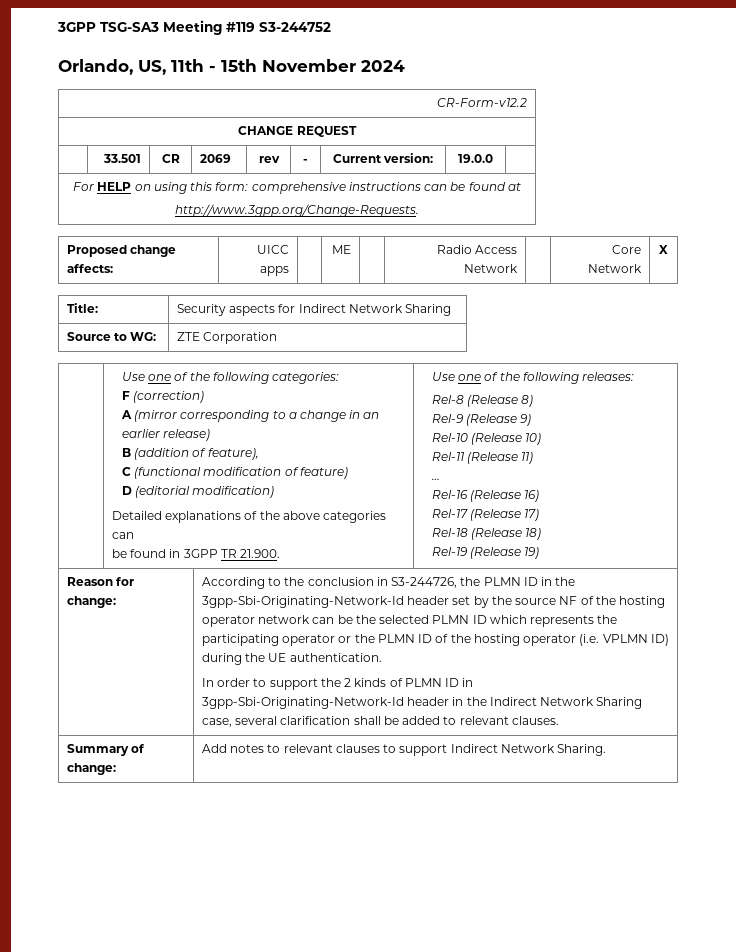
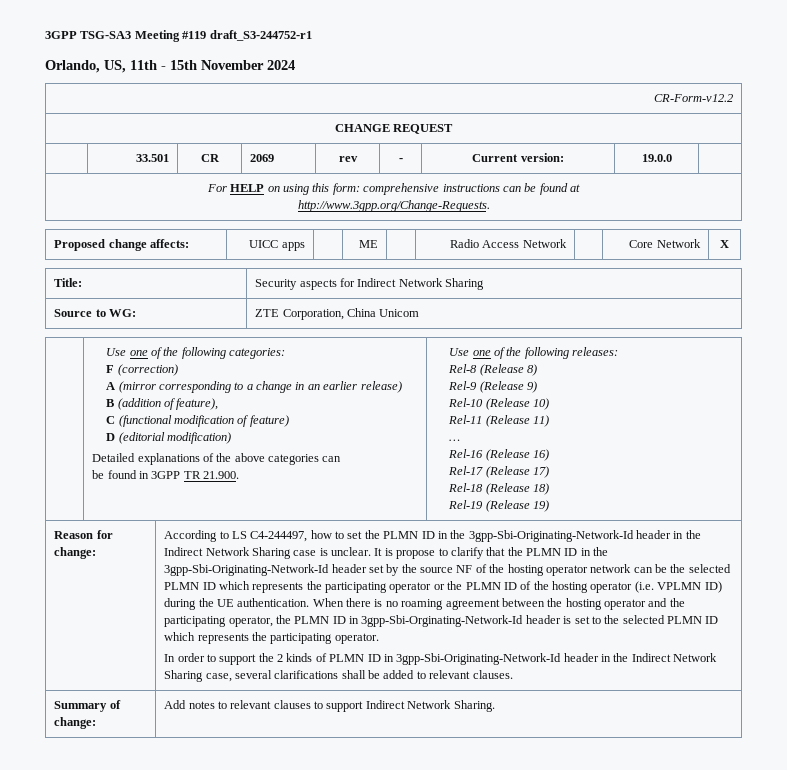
- 3GPP TSG-SA3 Meeting #119 S3-244752
+ 3GPP TSG-SA3 Meeting #119 draft_S3-244752-r1
- Source to WG: | ZTE Corporation
+ Source to WG: | ZTE Corporation, China Unicom
- According to the conclusion in S3-244726, the PLMN ID in the 3gpp-Sbi-Originating-Network-Id header set by the source NF of the hosting operator network can be the selected PLMN ID which represents the participating operator or the PLMN ID of the hosting operator (i.e. VPLMN ID) during the UE authentication.
+ According to LS C4-244497, how to set the PLMN ID in the 3gpp-Sbi-Originating-Network-Id header in the Indirect Network Sharing case is unclear. It is propose to clarify that the PLMN ID in the 3gpp-Sbi-Originating-Network-Id header set by the source NF of the hosting operator network can be the selected PLMN ID which represents the participating operator or the PLMN ID of the hosting operator (i.e. VPLMN ID) during the UE authentication. When there is no roaming agreement between the hosting operator and the participating operator, the PLMN ID in 3gpp-Sbi-Orginating-Network-Id header is set to the selected PLMN ID which represents the participating operator.
- In order to support the 2 kinds of PLMN ID in 3gpp-Sbi-Originating-Network-Id header in the Indirect Network Sharing case, several clarification shall be added to relevant clauses.
+ In order to support the 2 kinds of PLMN ID in 3gpp-Sbi-Originating-Network-Id header in the Indirect Network Sharing case, several clarifications shall be added to relevant clauses.

